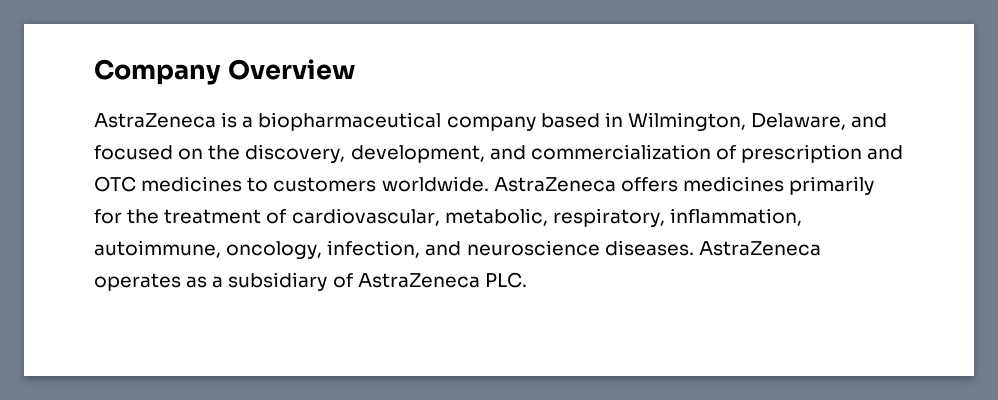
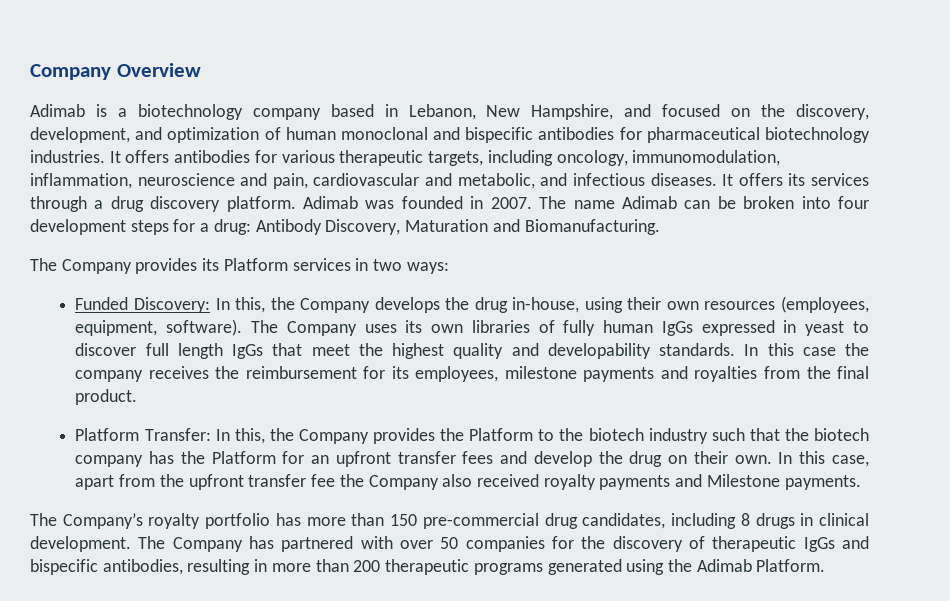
- AstraZeneca is a biopharmaceutical company based in Wilmington, Delaware, and focused on the discovery, development, and commercialization of prescription and OTC medicines to customers worldwide. AstraZeneca offers medicines primarily for the treatment of cardiovascular, metabolic, respiratory, inflammation, autoimmune, oncology, infection, and neuroscience diseases. AstraZeneca operates as a subsidiary of AstraZeneca PLC.
+ Adimab is a biotechnology company based in Lebanon, New Hampshire, and focused on the discovery, development, and optimization of human monoclonal and bispecific antibodies for pharmaceutical biotechnology industries. It offers antibodies for various therapeutic targets, including oncology, immunomodulation, inflammation, neuroscience and pain, cardiovascular and metabolic, and infectious diseases. It offers its services through a drug discovery platform. Adimab was founded in 2007. The name Adimab can be broken into four development steps for a drug: Antibody Discovery, Maturation and Biomanufacturing.
+ The Company provides its Platform services in two ways:
+ Funded Discovery: In this, the Company develops the drug in-house, using their own resources (employees, equipment, software). The Company uses its own libraries of fully human IgGs expressed in yeast to discover full length IgGs that meet the highest quality and developability standards. In this case the company receives the reimbursement for its employees, milestone payments and royalties from the final product.
+ Platform Transfer: In this, the Company provides the Platform to the biotech industry such that the biotech company has the Platform for an upfront transfer fees and develop the drug on their own. In this case, apart from the upfront transfer fee the Company also received royalty payments and Milestone payments.
+ The Company’s royalty portfolio has more than 150 pre-commercial drug candidates, including 8 drugs in clinical development. The Company has partnered with over 50 companies for the discovery of therapeutic IgGs and bispecific antibodies, resulting in more than 200 therapeutic programs generated using the Adimab Platform.

